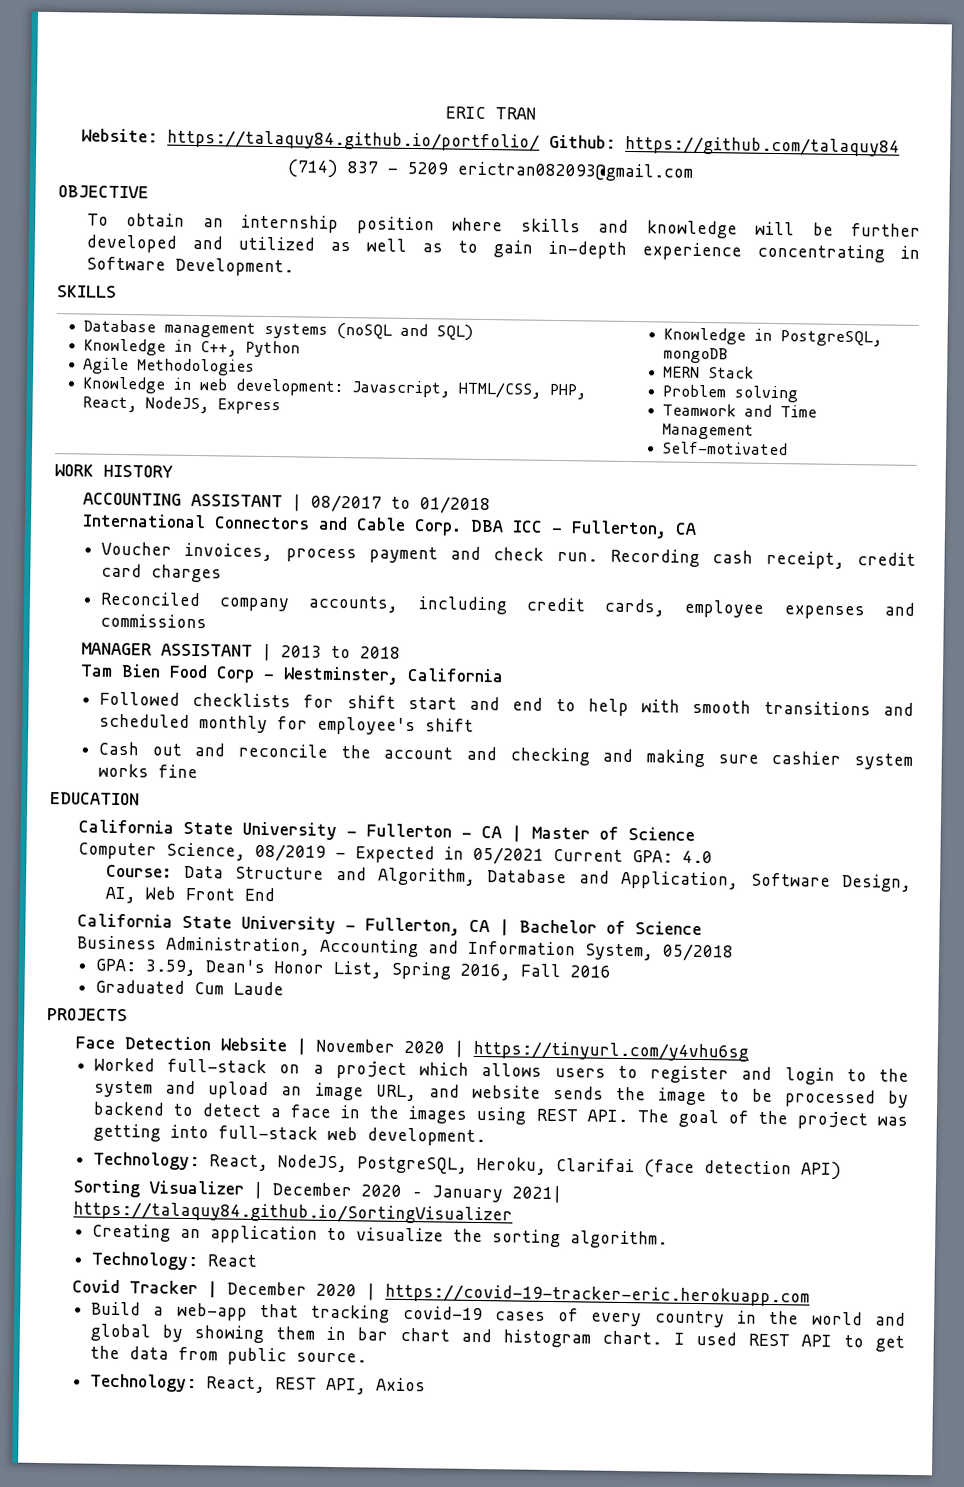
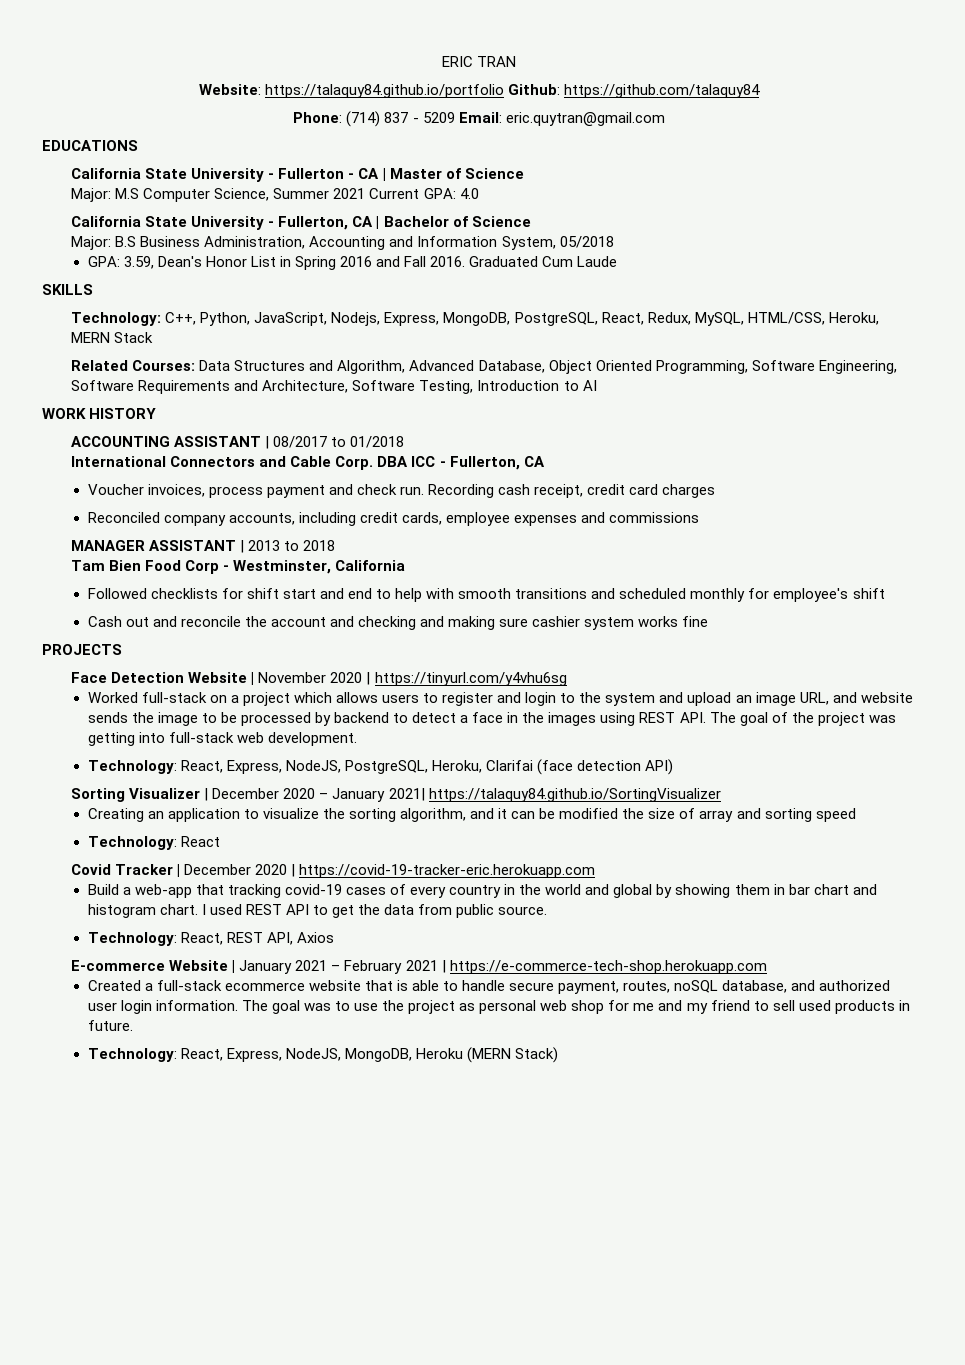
- Website: https://talaquy84.github.io/portfolio/ Github: https://github.com/talaquy84
+ Website: https://talaquy84.github.io/portfolio Github: https://github.com/talaquy84
- (714) 837 - 5209 erictran082093@gmail.com
- OBJECTIVE
- To obtain an internship position where skills and knowledge will be further developed and utilized as well as to gain in-depth experience concentrating in Software Development.
+ Phone: (714) 837 - 5209 Email: eric.quytran@gmail.com
+ EDUCATIONS
+ California State University - Fullerton - CA | Master of Science
+ Major: M.S Computer Science, Summer 2021 Current GPA: 4.0
+ California State University - Fullerton, CA | Bachelor of Science
+ Major: B.S Business Administration, Accounting and Information System, 05/2018
+ GPA: 3.59, Dean's Honor List in Spring 2016 and Fall 2016. Graduated Cum Laude
  SKILLS
- Database management systems (noSQL and SQL)
- Knowledge in C++, Python
- Agile Methodologies
- Knowledge in web development: Javascript, HTML/CSS, PHP, React, NodeJS, Express | Knowledge in PostgreSQL, mongoDB
- MERN Stack
- Problem solving
- Teamwork and Time Management
- Self-motivated
+ Technology: C++, Python, JavaScript, Nodejs, Express, MongoDB, PostgreSQL, React, Redux, MySQL, HTML/CSS, Heroku, MERN Stack
+ Related Courses: Data Structures and Algorithm, Advanced Database, Object Oriented Programming, Software Engineering, Software Requirements and Architecture, Software Testing, Introduction to AI
- EDUCATION
- California State University - Fullerton - CA | Master of Science
- Computer Science, 08/2019 - Expected in 05/2021 Current GPA: 4.0
- Course: Data Structure and Algorithm, Database and Application, Software Design, AI, Web Front End
- California State University - Fullerton, CA | Bachelor of Science
- Business Administration, Accounting and Information System, 05/2018
- GPA: 3.59, Dean's Honor List, Spring 2016, Fall 2016
- Graduated Cum Laude
- Technology: React, NodeJS, PostgreSQL, Heroku, Clarifai (face detection API)
+ Technology: React, Express, NodeJS, PostgreSQL, Heroku, Clarifai (face detection API)
- Creating an application to visualize the sorting algorithm.
+ Creating an application to visualize the sorting algorithm, and it can be modified the size of array and sorting speed
+ E-commerce Website | January 2021 – February 2021 | https://e-commerce-tech-shop.herokuapp.com
+ Created a full-stack ecommerce website that is able to handle secure payment, routes, noSQL database, and authorized user login information. The goal was to use the project as personal web shop for me and my friend to sell used products in future.
+ Technology: React, Express, NodeJS, MongoDB, Heroku (MERN Stack)

